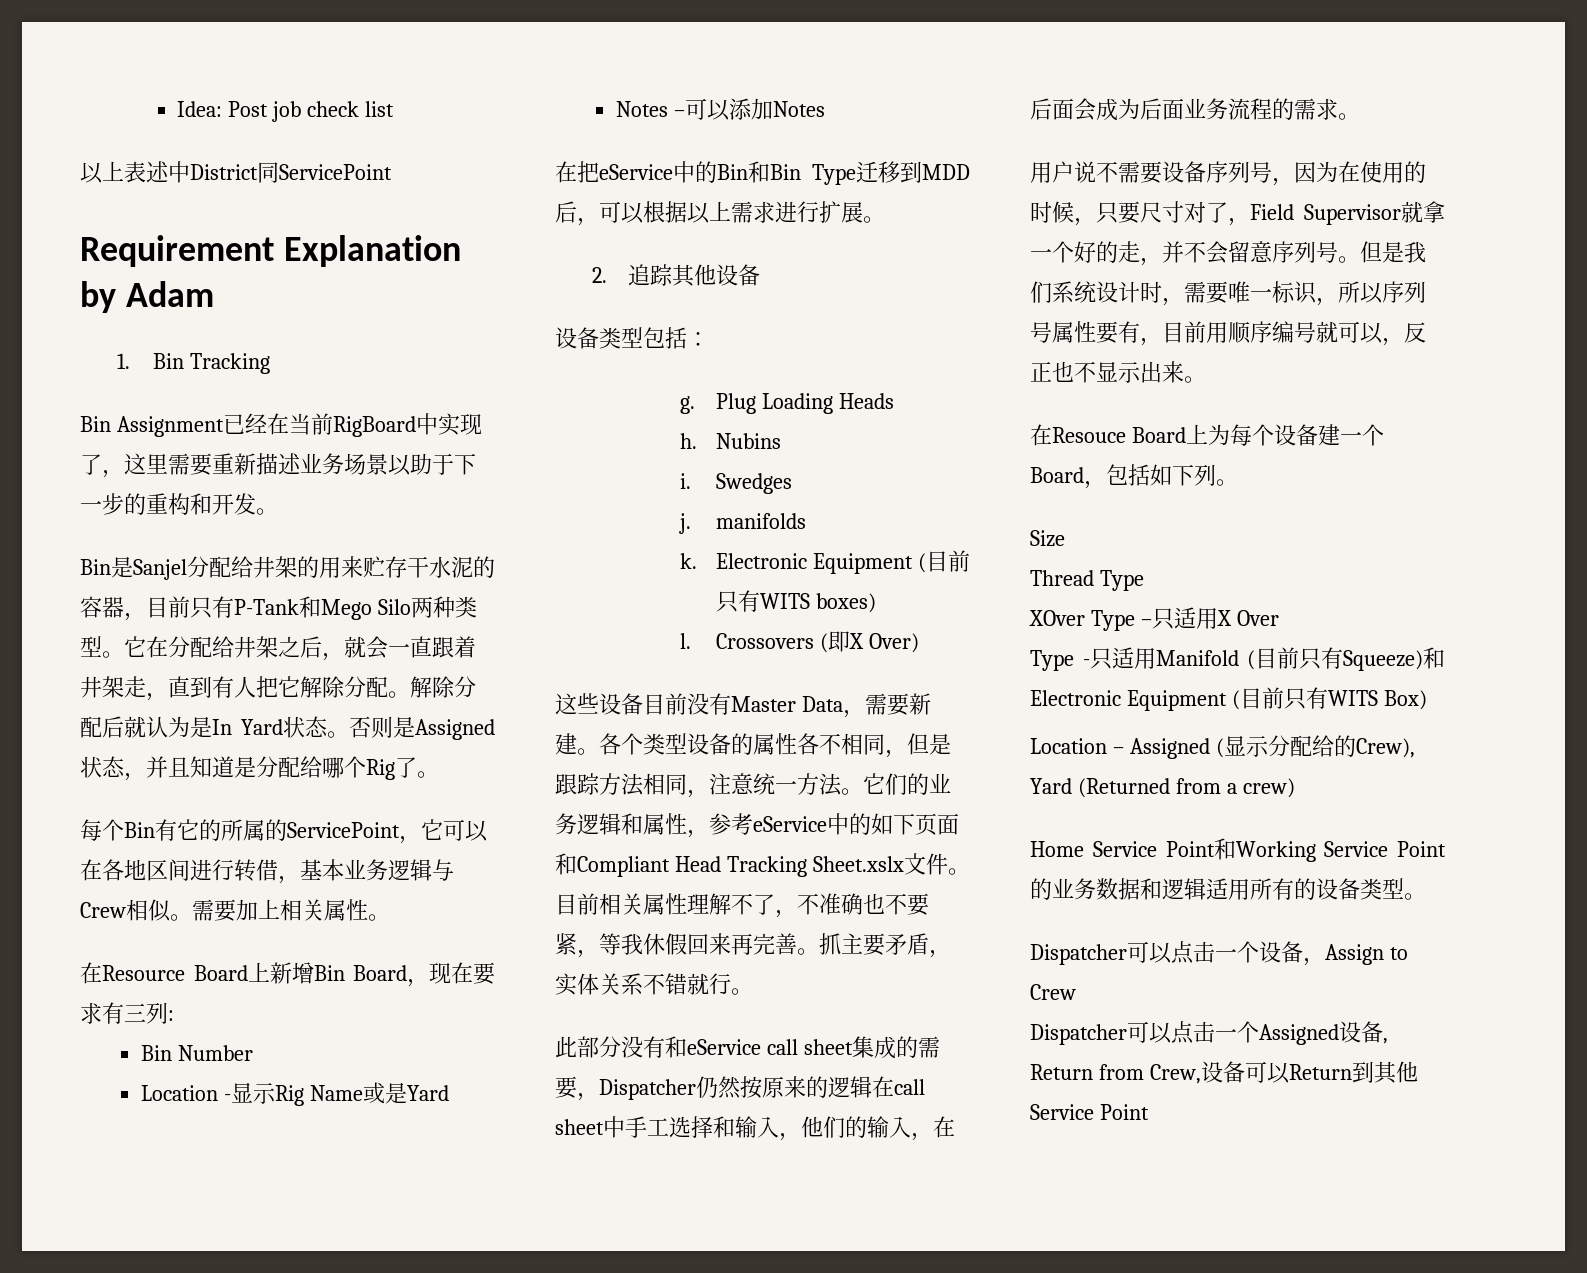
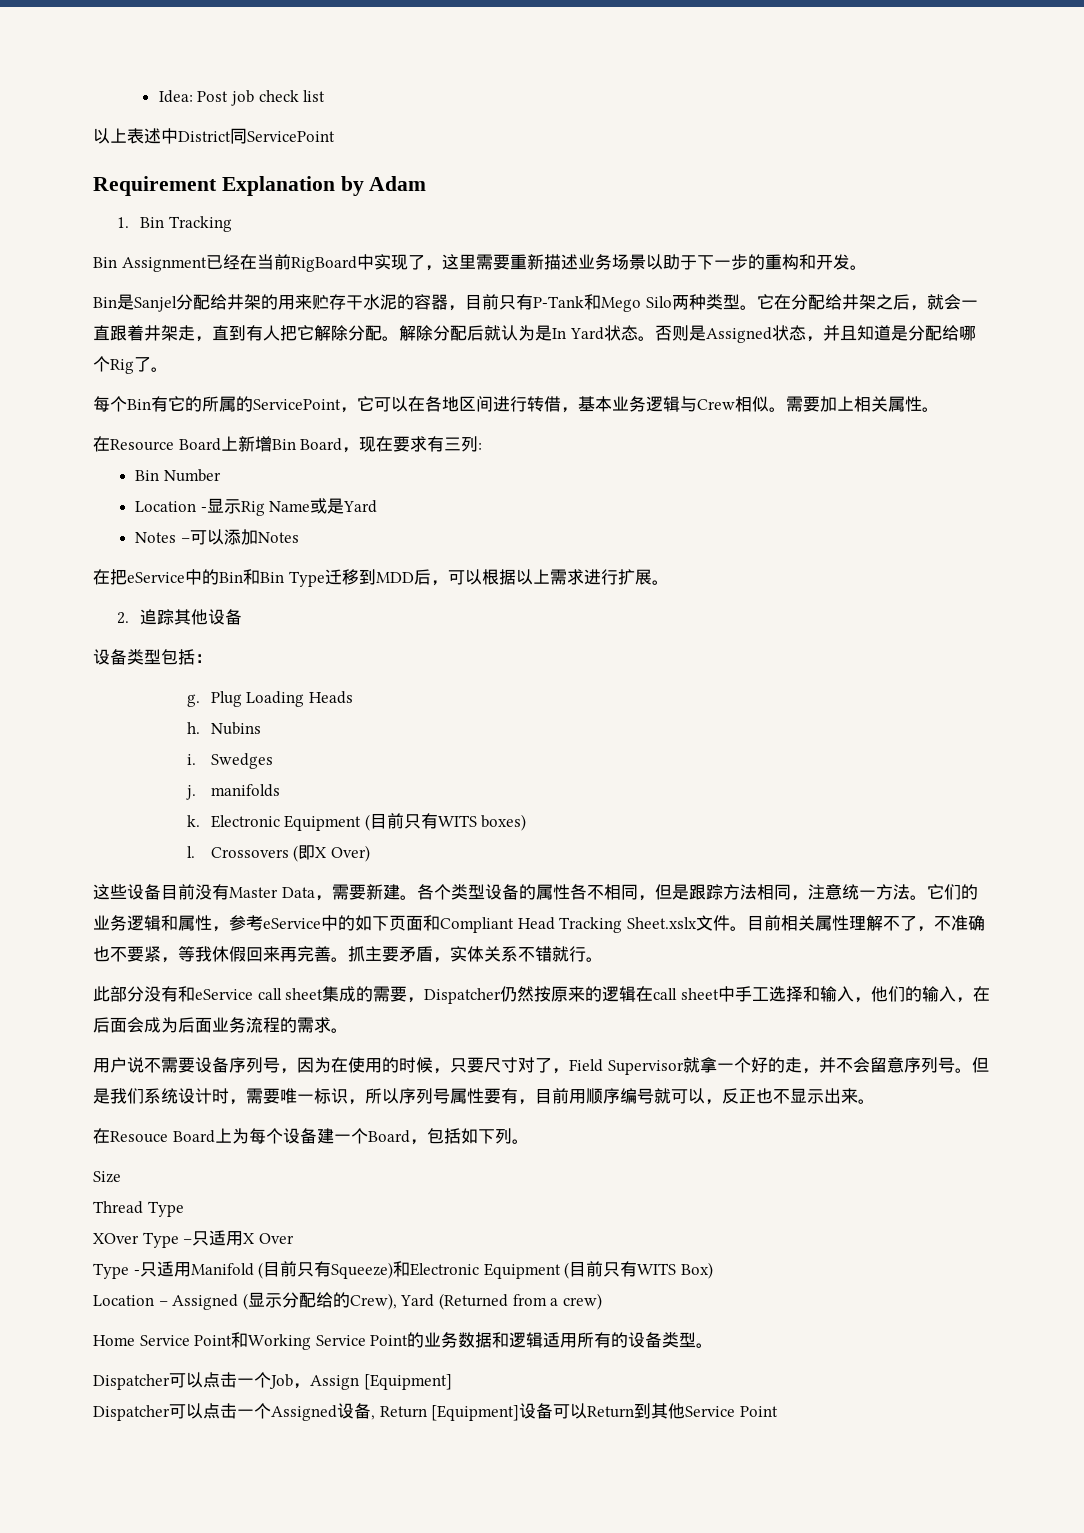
- Dispatcher可以点击一个设备，Assign to Crew
+ Dispatcher可以点击一个Job，Assign [Equipment]
- Dispatcher可以点击一个Assigned设备, Return from Crew,设备可以Return到其他Service Point
+ Dispatcher可以点击一个Assigned设备, Return [Equipment]设备可以Return到其他Service Point

